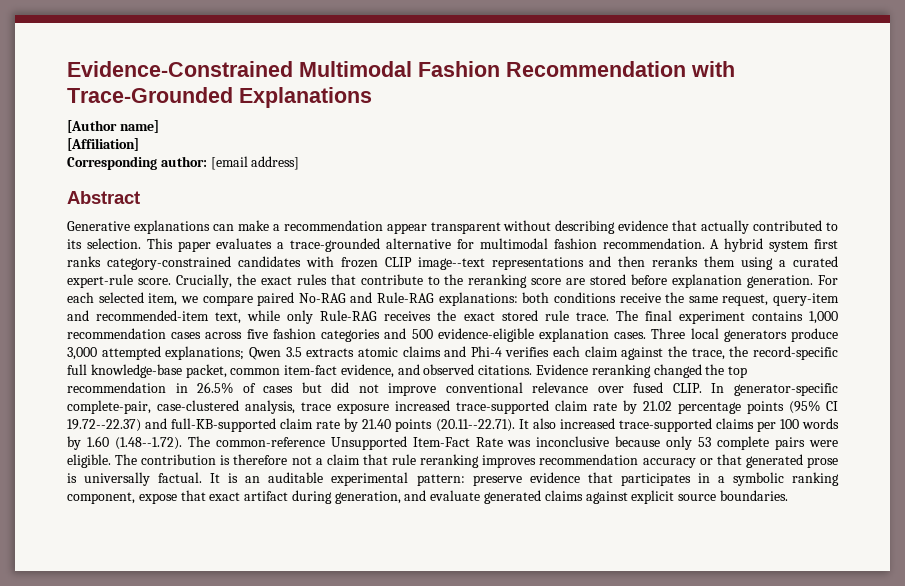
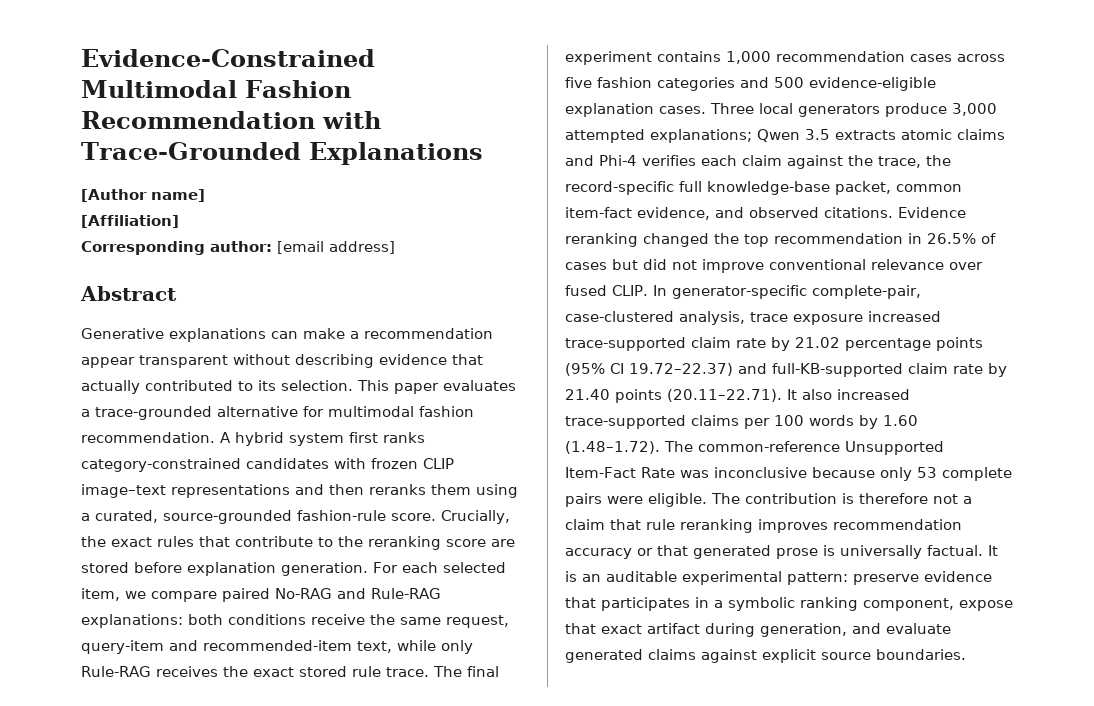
- A hybrid system first ranks category-constrained candidates with frozen CLIP image--text representations and then reranks them using a curated expert-rule score.
+ A hybrid system first ranks category-constrained candidates with frozen CLIP image–text representations and then reranks them using a curated, source-grounded fashion-rule score.
- In generator-specific complete-pair, case-clustered analysis, trace exposure increased trace-supported claim rate by 21.02 percentage points (95% CI 19.72--22.37) and full-KB-supported claim rate by 21.40 points (20.11--22.71). It also increased trace-supported claims per 100 words by 1.60 (1.48--1.72). The common-reference Unsupported Item-Fact Rate was inconclusive because only 53 complete pairs were eligible.
+ In generator-specific complete-pair, case-clustered analysis, trace exposure increased trace-supported claim rate by 21.02 percentage points (95% CI 19.72–22.37) and full-KB-supported claim rate by 21.40 points (20.11–22.71). It also increased trace-supported claims per 100 words by 1.60 (1.48–1.72). The common-reference Unsupported Item-Fact Rate was inconclusive because only 53 complete pairs were eligible.

